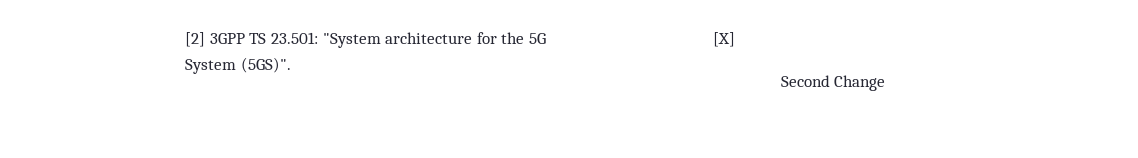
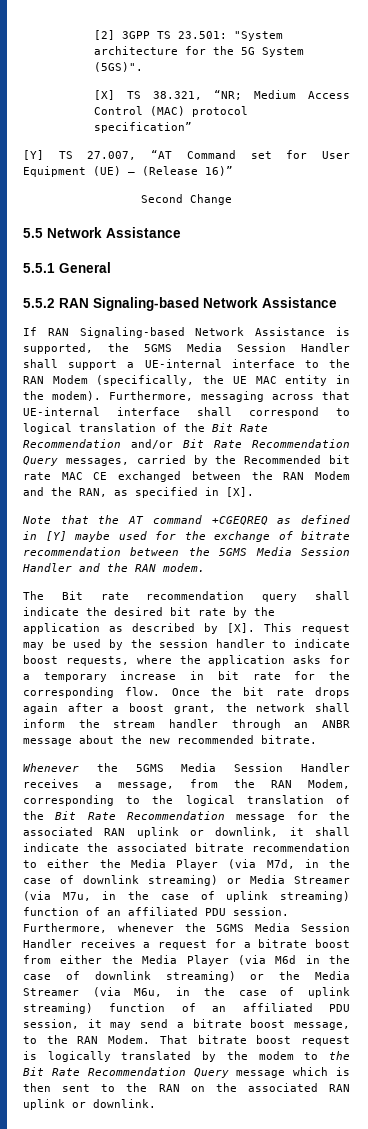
- [X]
+ [X] TS 38.321, “NR; Medium Access Control (MAC) protocol specification”
+ [Y] TS 27.007, “AT Command set for User Equipment (UE) – (Release 16)”
  Second Change
+ 5.5 Network Assistance
+ 5.5.1 General
+ 5.5.2 RAN Signaling-based Network Assistance
+ If RAN Signaling-based Network Assistance is supported, the 5GMS Media Session Handler shall support a UE-internal interface to the RAN Modem (specifically, the UE MAC entity in the modem). Furthermore, messaging across that UE-internal interface shall correspond to logical translation of the Bit Rate Recommendation and/or Bit Rate Recommendation Query messages, carried by the Recommended bit rate MAC CE exchanged between the RAN Modem and the RAN, as specified in [X].
+ Note that the AT command +CGEQREQ as defined in [Y] maybe used for the exchange of bitrate recommendation between the 5GMS Media Session Handler and the RAN modem.
+ The Bit rate recommendation query shall indicate the desired bit rate by the application as described by [X]. This request may be used by the session handler to indicate boost requests, where the application asks for a temporary increase in bit rate for the corresponding flow. Once the bit rate drops again after a boost grant, the network shall inform the stream handler through an ANBR message about the new recommended bitrate.
+ Whenever the 5GMS Media Session Handler receives a message, from the RAN Modem, corresponding to the logical translation of the Bit Rate Recommendation message for the associated RAN uplink or downlink, it shall indicate the associated bitrate recommendation to either the Media Player (via M7d, in the case of downlink streaming) or Media Streamer (via M7u, in the case of uplink streaming) function of an affiliated PDU session. Furthermore, whenever the 5GMS Media Session Handler receives a request for a bitrate boost from either the Media Player (via M6d in the case of downlink streaming) or the Media Streamer (via M6u, in the case of uplink streaming) function of an affiliated PDU session, it may send a bitrate boost message, to the RAN Modem. That bitrate boost request is logically translated by the modem to the Bit Rate Recommendation Query message which is then sent to the RAN on the associated RAN uplink or downlink.

